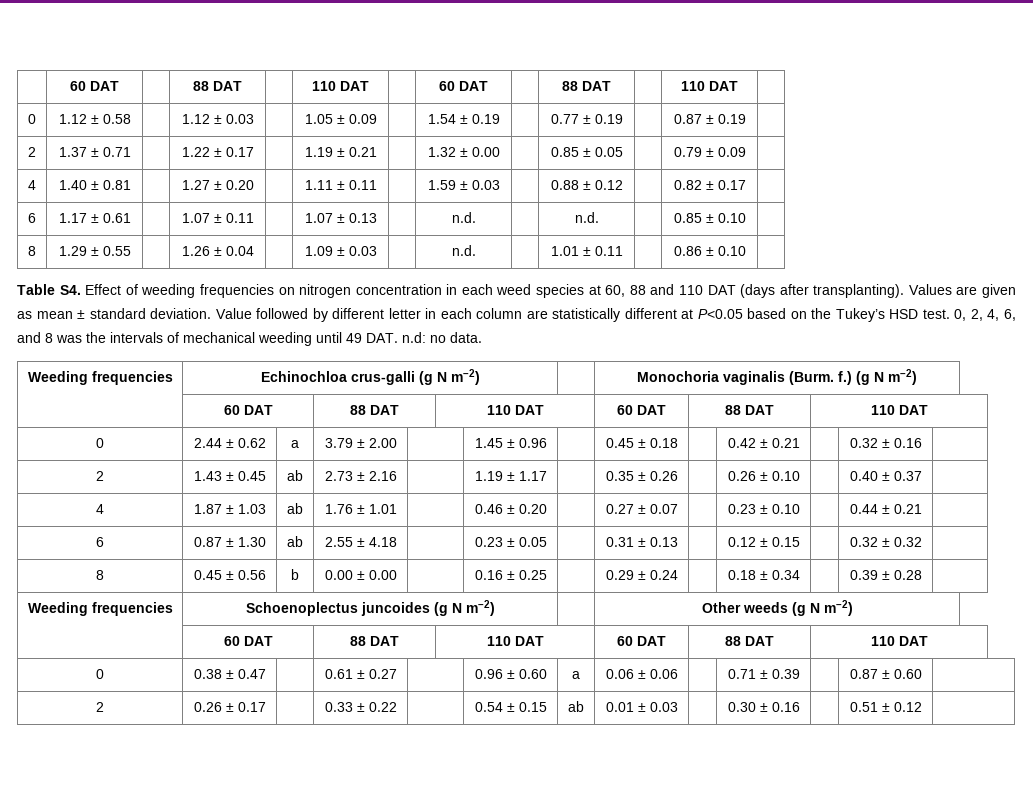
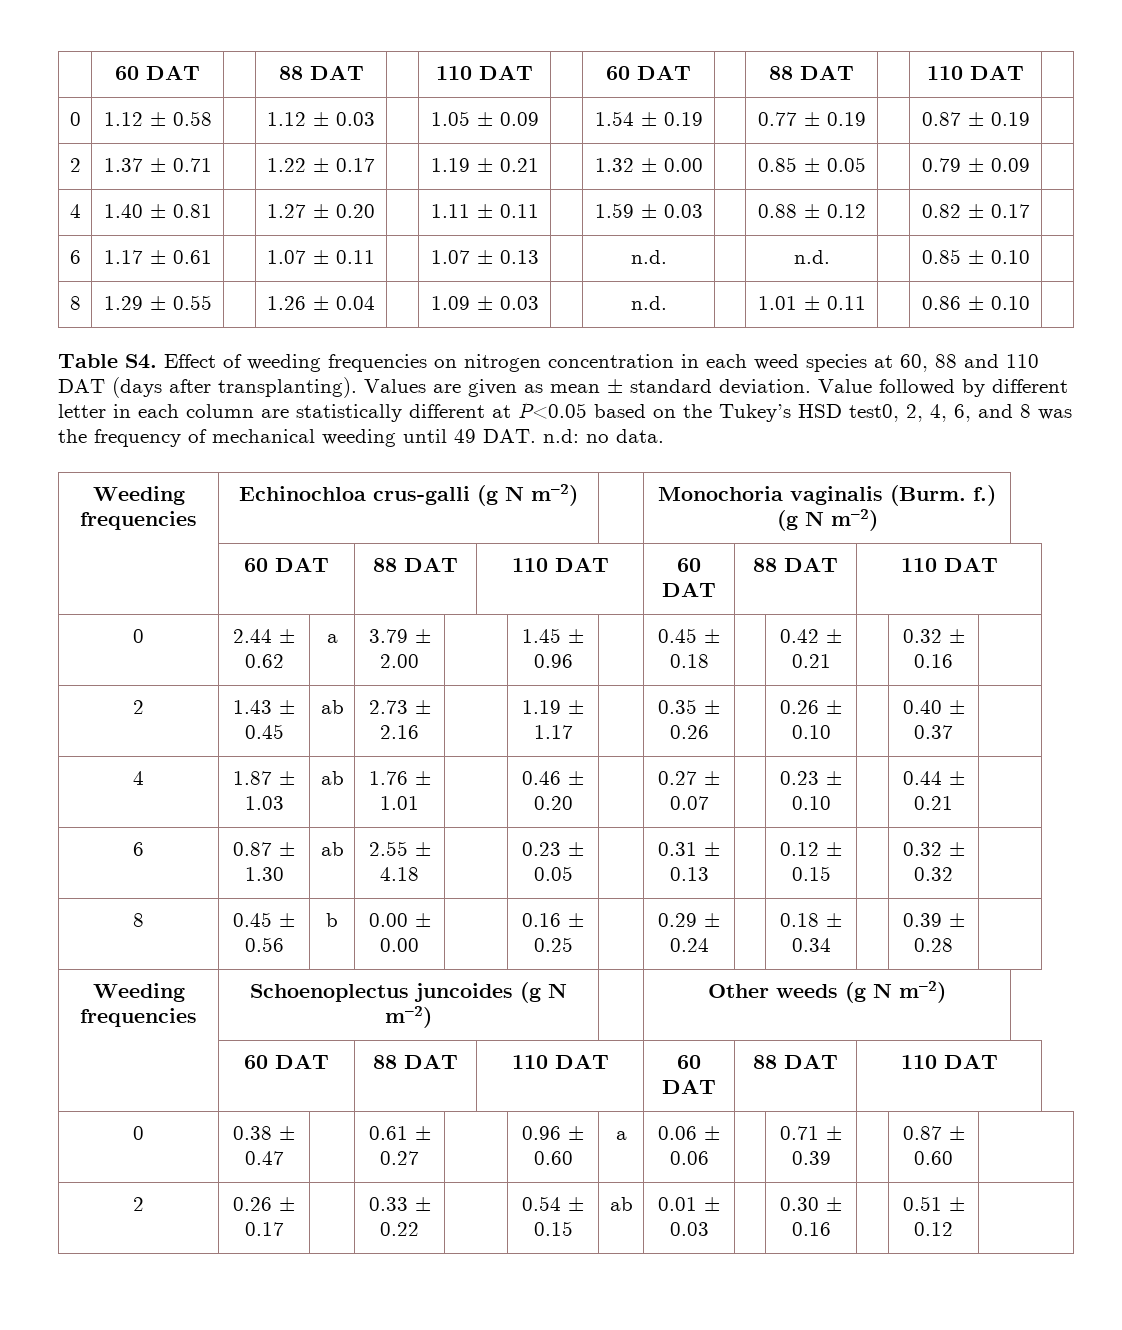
- Value followed by different letter in each column are statistically different at P<0.05 based on the Tukey’s HSD test. 0, 2, 4, 6, and 8 was the intervals of mechanical weeding until 49 DAT. n.d: no data.
+ Value followed by different letter in each column are statistically different at P<0.05 based on the Tukey’s HSD test0, 2, 4, 6, and 8 was the frequency of mechanical weeding until 49 DAT. n.d: no data.

